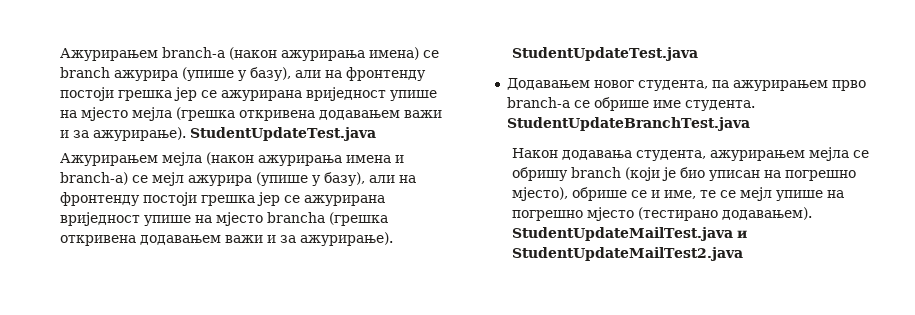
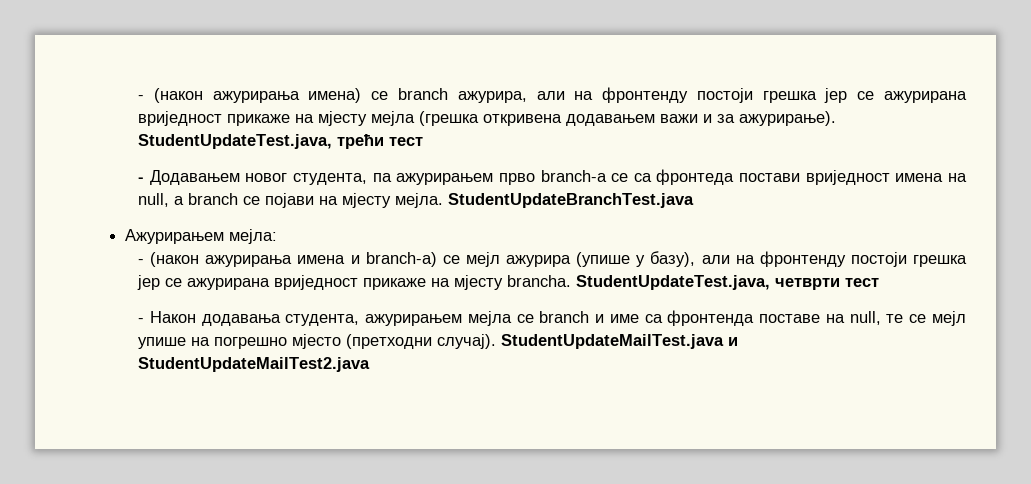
- Ажурирањем branch-а (након ажурирања имена) се branch ажурира (упише у базу), али на фронтенду постоји грешка јер се ажурирана вриједност упише на мјесто мејла (грешка откривена додавањем важи и за ажурирање). StudentUpdateTest.java
- Ажурирањем мејла (након ажурирања имена и branch-а) се мејл ажурира (упише у базу), али на фронтенду постоји грешка јер се ажурирана вриједност упише на мјесто brancha (грешка откривена додавањем важи и за ажурирање). StudentUpdateTest.java
- Додавањем новог студента, па ажурирањем прво branch-а се обрише име студента. StudentUpdateBranchTest.java
- Након додавања студента, ажурирањем мејла се обришу branch (који је био уписан на погрешно мјесто), обрише се и име, те се мејл упише на погрешно мјесто (тестирано додавањем).
+ - (након ажурирања имена) се branch ажурира, али на фронтенду постоји грешка јер се ажурирана вриједност прикаже на мјесту мејла (грешка откривена додавањем важи и за ажурирање). StudentUpdateTest.java, трећи тест
+ - Додавањем новог студента, па ажурирањем прво branch-а се са фронтеда постави вриједност имена на null, а branch се појави на мјесту мејла. StudentUpdateBranchTest.java
+ Ажурирањем мејла:
+ - (након ажурирања имена и branch-а) се мејл ажурира (упише у базу), али на фронтенду постоји грешка јер се ажурирана вриједност прикаже на мјесту brancha. StudentUpdateTest.java, четврти тест
+ - Након додавања студента, ажурирањем мејла се branch и име са фронтенда поставе на null, те се мејл упише на погрешно мјесто (претходни случај).

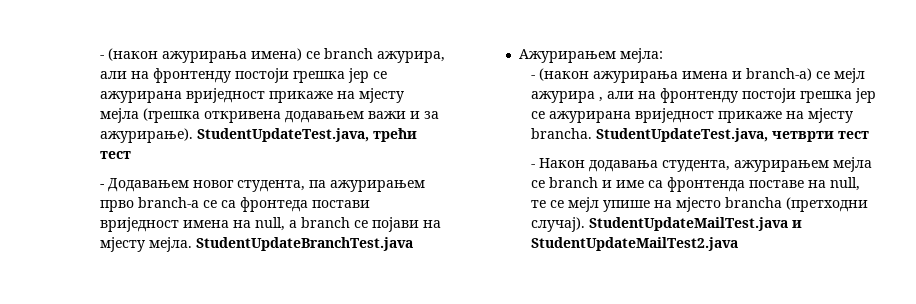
- - (након ажурирања имена и branch-а) се мејл ажурира (упише у базу), али на фронтенду постоји грешка јер се ажурирана вриједност прикаже на мјесту brancha.
+ - (након ажурирања имена и branch-а) се мејл ажурира , али на фронтенду постоји грешка јер се ажурирана вриједност прикаже на мјесту brancha.
- - Након додавања студента, ажурирањем мејла се branch и име са фронтенда поставе на null, те се мејл упише на погрешно мјесто (претходни случај).
+ - Након додавања студента, ажурирањем мејла се branch и име са фронтенда поставе на null, те се мејл упише на мјесто brancha (претходни случај).

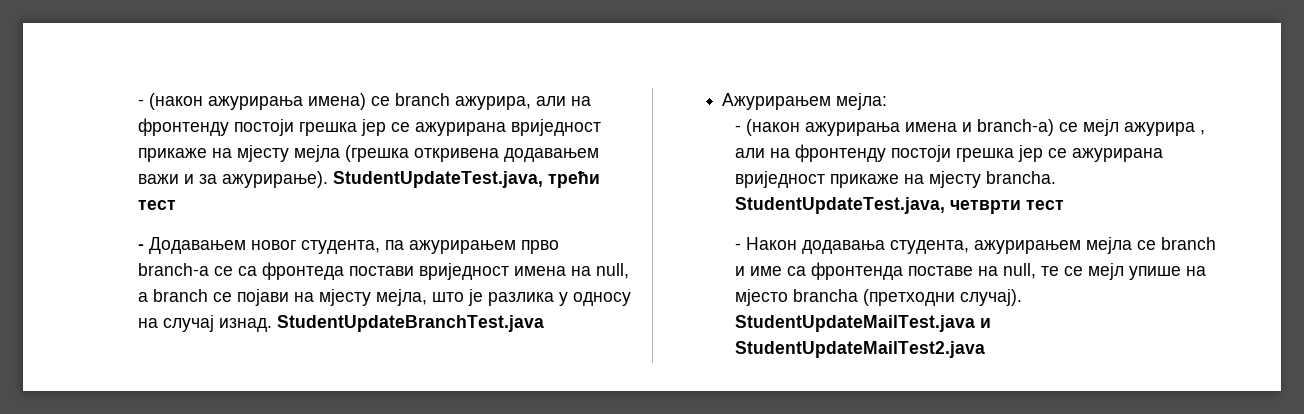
- - Додавањем новог студента, па ажурирањем прво branch-а се са фронтеда постави вриједност имена на null, а branch се појави на мјесту мејла.
+ - Додавањем новог студента, па ажурирањем прво branch-а се са фронтеда постави вриједност имена на null, а branch се појави на мјесту мејла, што је разлика у односу на случај изнад.

